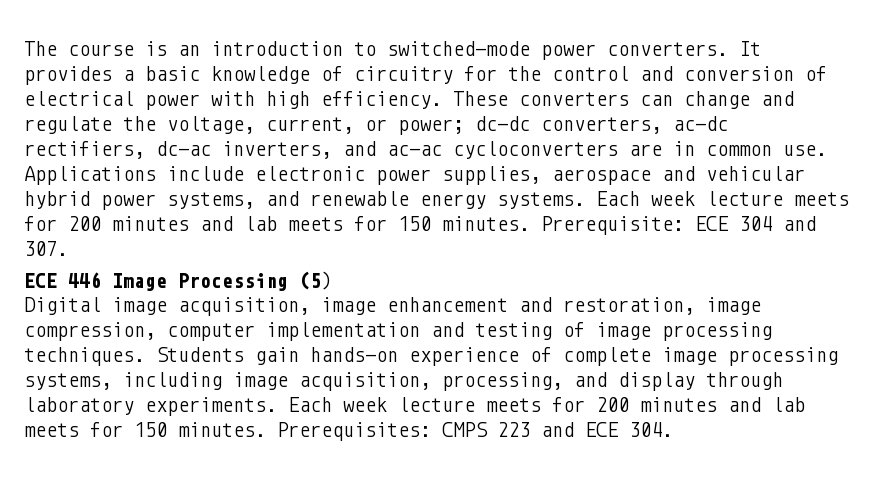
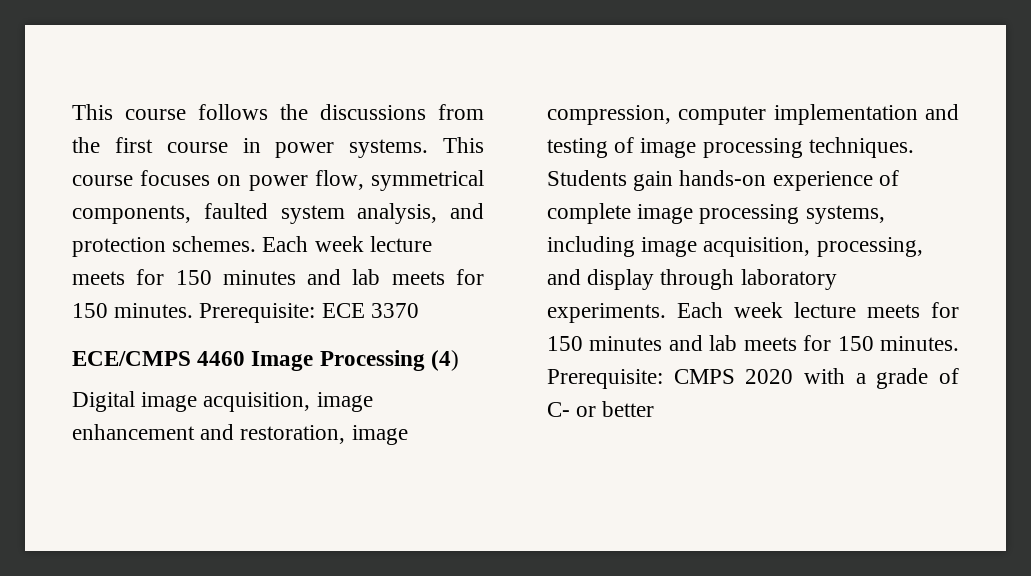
- The course is an introduction to switched-mode power converters. It provides a basic knowledge of circuitry for the control and conversion of electrical power with high efficiency. These converters can change and regulate the voltage, current, or power; dc-dc converters, ac-dc rectifiers, dc-ac inverters, and ac-ac cycloconverters are in common use. Applications include electronic power supplies, aerospace and vehicular hybrid power systems, and renewable energy systems. Each week lecture meets for 200 minutes and lab meets for 150 minutes.
+ This course follows the discussions from the first course in power systems. This course focuses on power flow, symmetrical components, faulted system analysis, and protection schemes. Each week lecture meets for 150 minutes and lab meets for 150 minutes.
- Prerequisite: ECE 304 and 307.
- ECE 446 Image Processing (5)
+ Prerequisite: ECE 3370
+ ECE/CMPS 4460 Image Processing (4)
- Each week lecture meets for 200 minutes and lab meets for 150 minutes. Prerequisites: CMPS 223 and ECE 304.
+ Each week lecture meets for 150 minutes and lab meets for 150 minutes. Prerequisite: CMPS 2020 with a grade of C- or better

